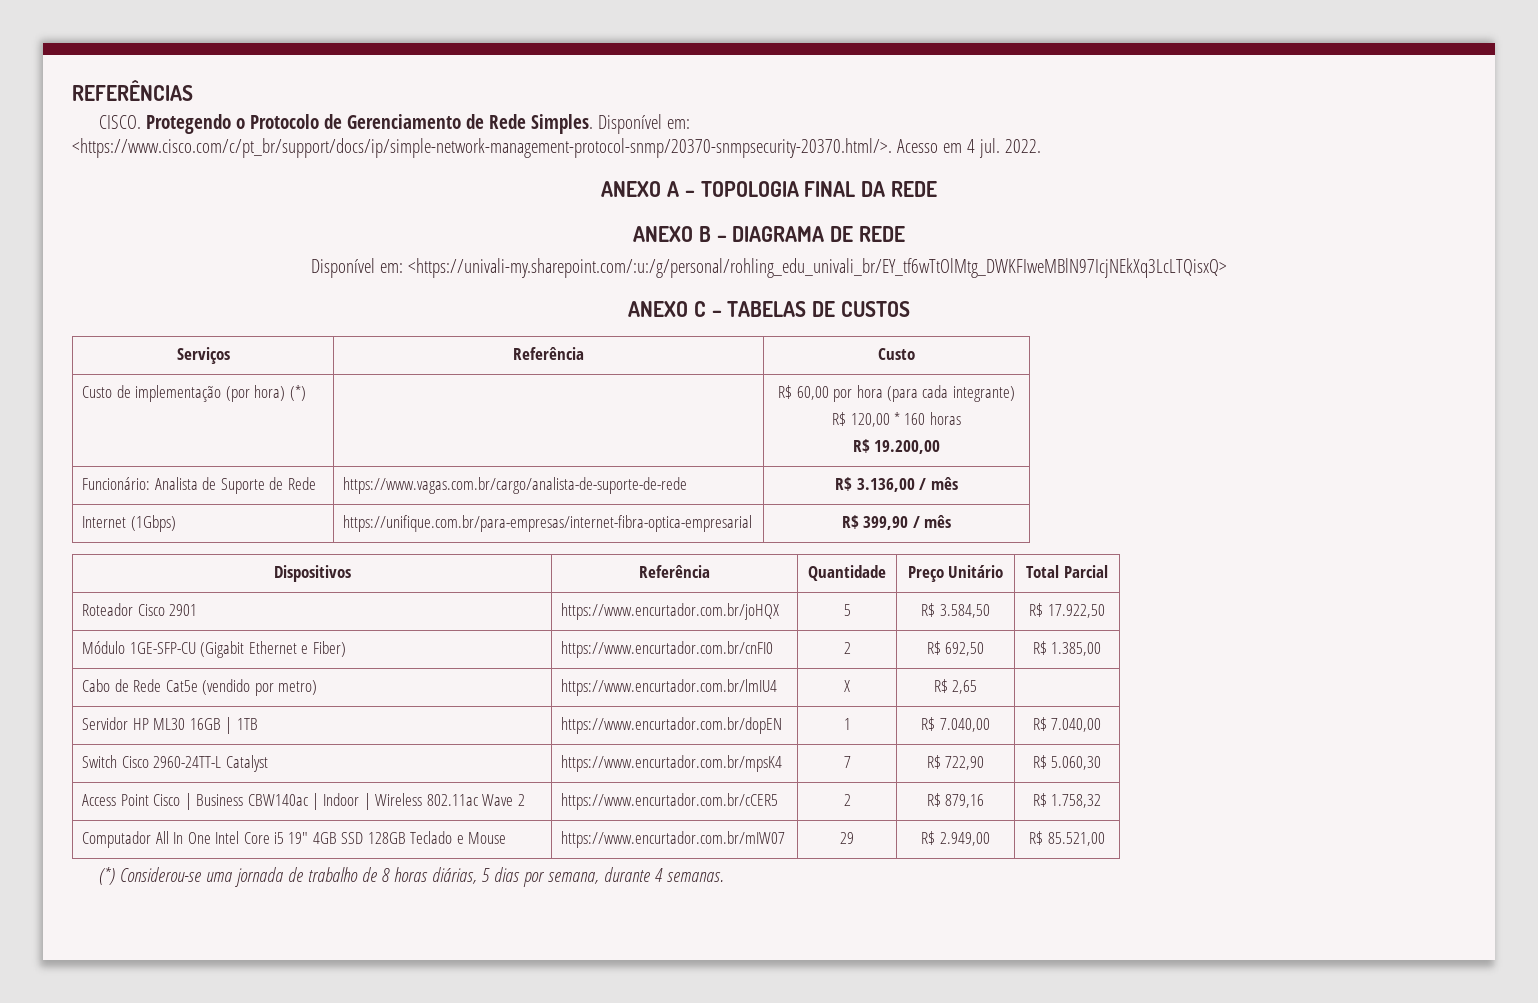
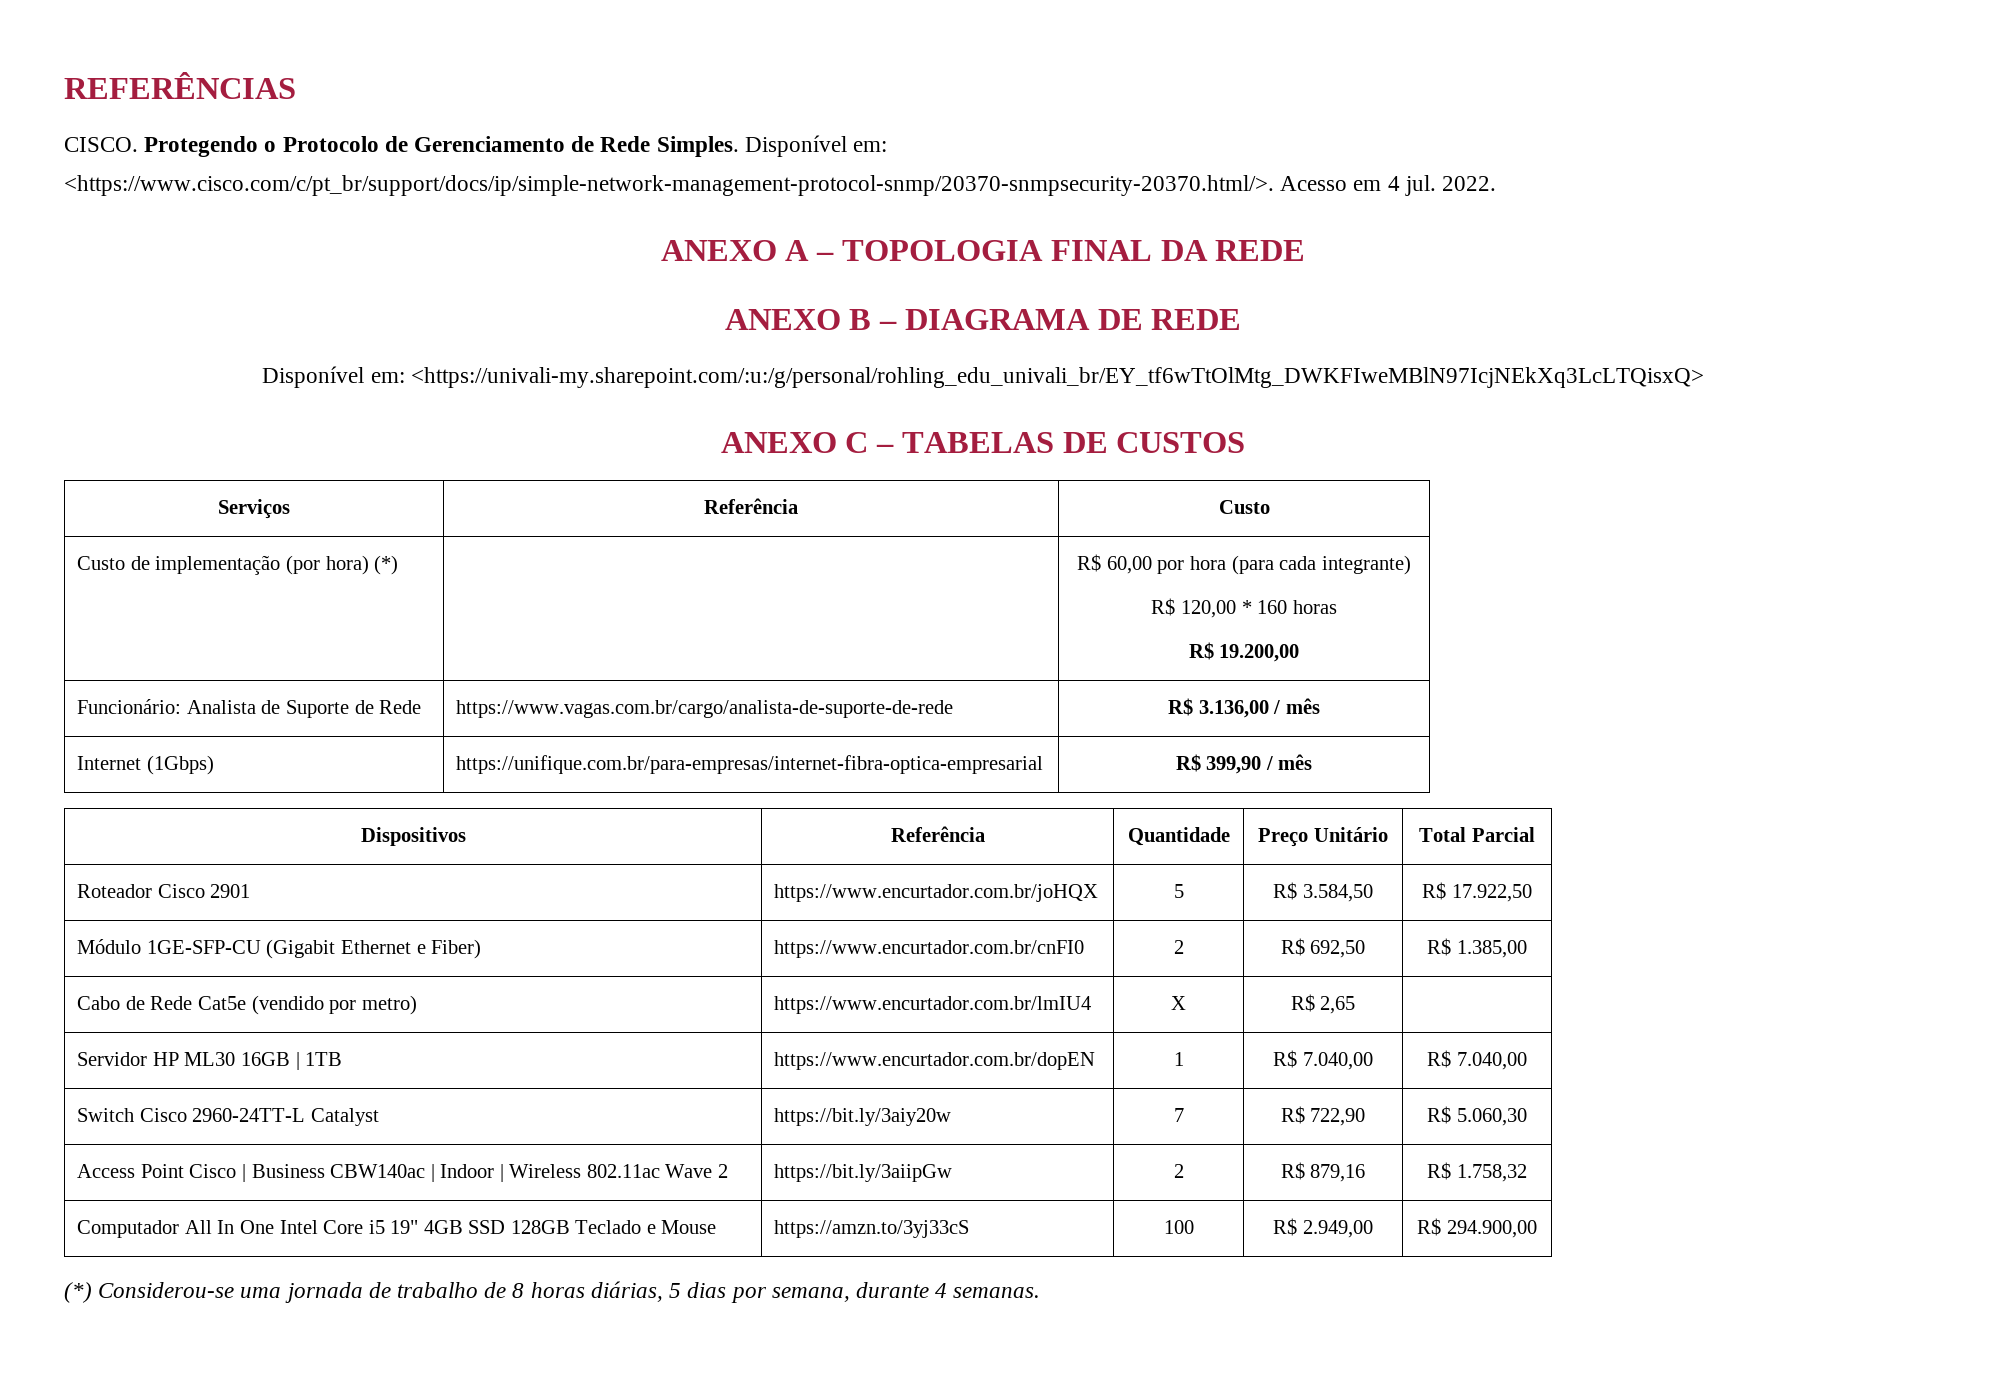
- Switch Cisco 2960-24TT-L Catalyst | https://www.encurtador.com.br/mpsK4 | 7 | R$ 722,90 | R$ 5.060,30
+ Switch Cisco 2960-24TT-L Catalyst | https://bit.ly/3aiy20w | 7 | R$ 722,90 | R$ 5.060,30
- Access Point Cisco | Business CBW140ac | Indoor | Wireless 802.11ac Wave 2 | https://www.encurtador.com.br/cCER5 | 2 | R$ 879,16 | R$ 1.758,32
+ Access Point Cisco | Business CBW140ac | Indoor | Wireless 802.11ac Wave 2 | https://bit.ly/3aiipGw | 2 | R$ 879,16 | R$ 1.758,32
- Computador All In One Intel Core i5 19" 4GB SSD 128GB Teclado e Mouse | https://www.encurtador.com.br/mIW07 | 29 | R$ 2.949,00 | R$ 85.521,00
+ Computador All In One Intel Core i5 19" 4GB SSD 128GB Teclado e Mouse | https://amzn.to/3yj33cS | 100 | R$ 2.949,00 | R$ 294.900,00

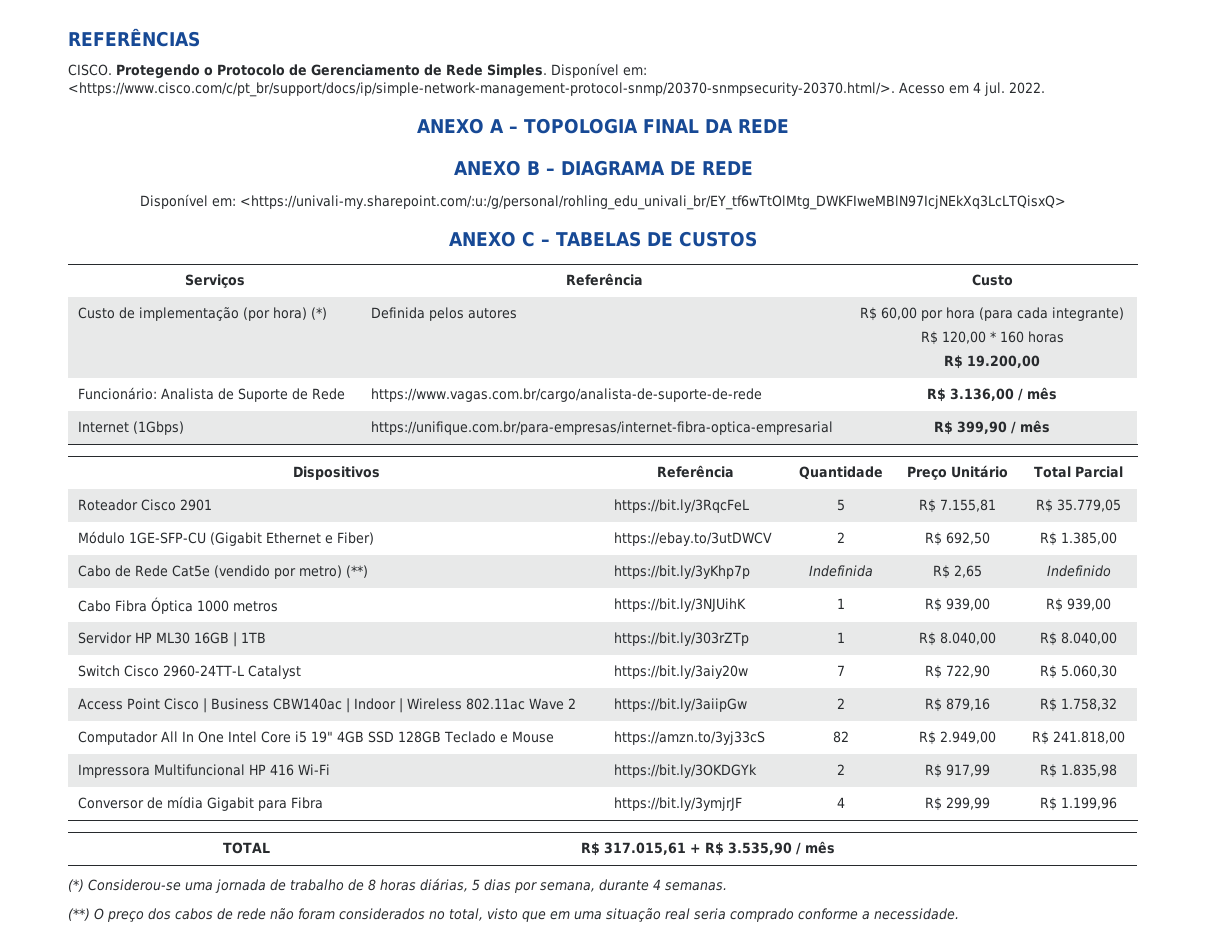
- Custo de implementação (por hora) (*) | | R$ 60,00 por hora (para cada integrante)
+ Custo de implementação (por hora) (*) | Definida pelos autores | R$ 60,00 por hora (para cada integrante)
- Roteador Cisco 2901 | https://www.encurtador.com.br/joHQX | 5 | R$ 3.584,50 | R$ 17.922,50
+ Roteador Cisco 2901 | https://bit.ly/3RqcFeL | 5 | R$ 7.155,81 | R$ 35.779,05
- Módulo 1GE-SFP-CU (Gigabit Ethernet e Fiber) | https://www.encurtador.com.br/cnFI0 | 2 | R$ 692,50 | R$ 1.385,00
+ Módulo 1GE-SFP-CU (Gigabit Ethernet e Fiber) | https://ebay.to/3utDWCV | 2 | R$ 692,50 | R$ 1.385,00
- Cabo de Rede Cat5e (vendido por metro) | https://www.encurtador.com.br/lmIU4 | X | R$ 2,65 |
+ Cabo de Rede Cat5e (vendido por metro) (**) | https://bit.ly/3yKhp7p | Indefinida | R$ 2,65 | Indefinido
+ Cabo Fibra Óptica 1000 metros | https://bit.ly/3NJUihK | 1 | R$ 939,00 | R$ 939,00
- Servidor HP ML30 16GB | 1TB | https://www.encurtador.com.br/dopEN | 1 | R$ 7.040,00 | R$ 7.040,00
+ Servidor HP ML30 16GB | 1TB | https://bit.ly/303rZTp | 1 | R$ 8.040,00 | R$ 8.040,00
- Computador All In One Intel Core i5 19" 4GB SSD 128GB Teclado e Mouse | https://amzn.to/3yj33cS | 100 | R$ 2.949,00 | R$ 294.900,00
+ Computador All In One Intel Core i5 19" 4GB SSD 128GB Teclado e Mouse | https://amzn.to/3yj33cS | 82 | R$ 2.949,00 | R$ 241.818,00
+ Impressora Multifuncional HP 416 Wi-Fi | https://bit.ly/3OKDGYk | 2 | R$ 917,99 | R$ 1.835,98
+ Conversor de mídia Gigabit para Fibra | https://bit.ly/3ymjrJF | 4 | R$ 299,99 | R$ 1.199,96
+ TOTAL | R$ 317.015,61 + R$ 3.535,90 / mês
+ (**) O preço dos cabos de rede não foram considerados no total, visto que em uma situação real seria comprado conforme a necessidade.

